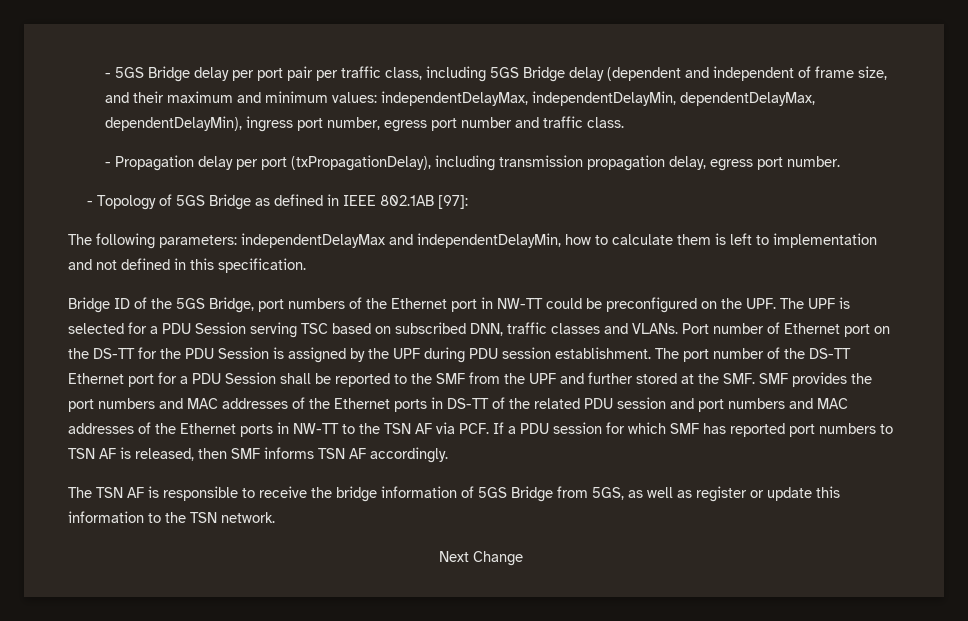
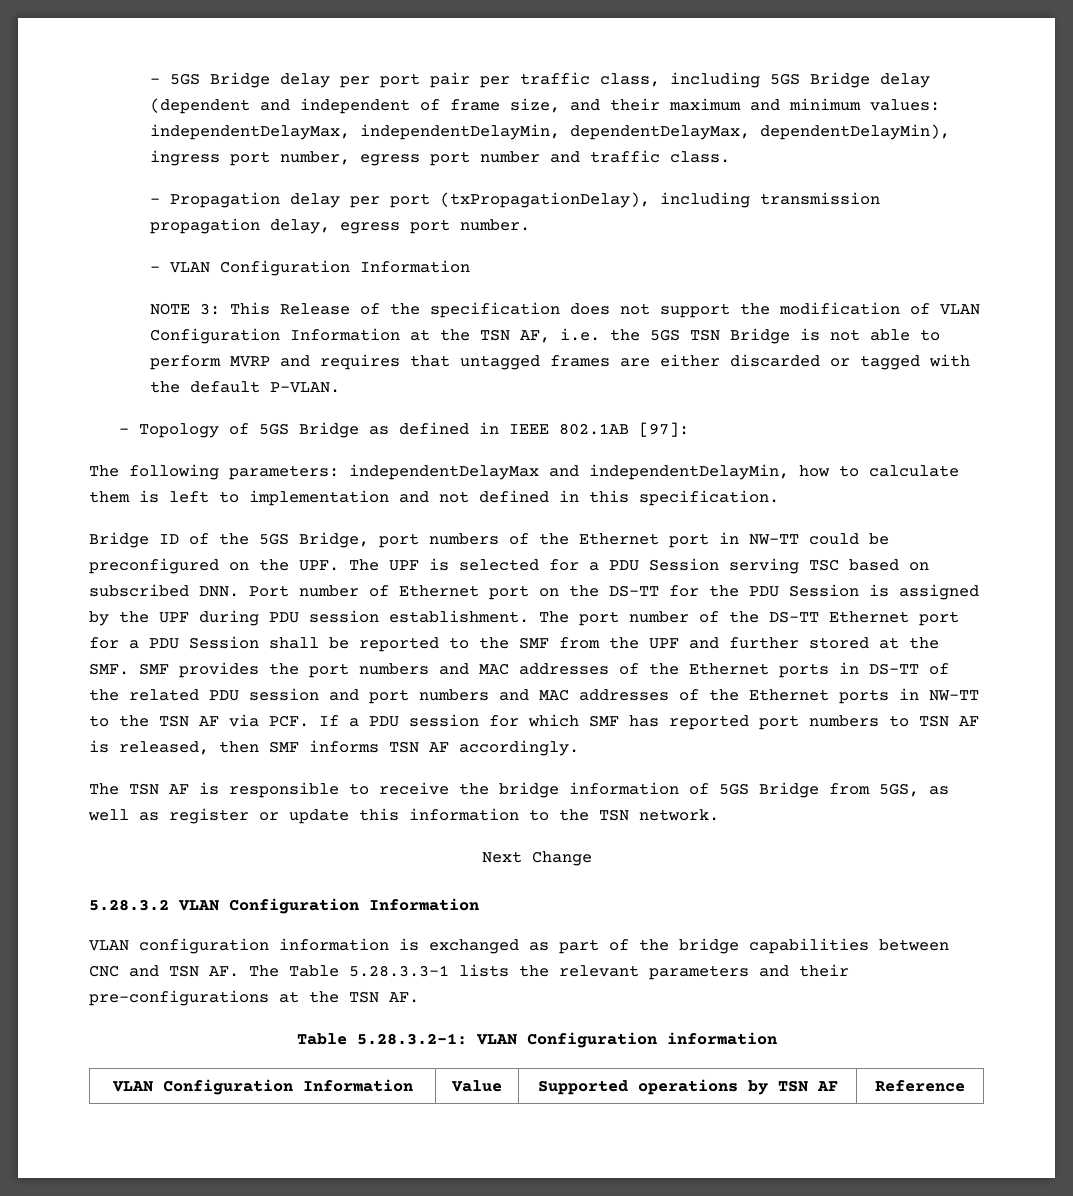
+ - VLAN Configuration Information
+ NOTE 3: This Release of the specification does not support the modification of VLAN Configuration Information at the TSN AF, i.e. the 5GS TSN Bridge is not able to perform MVRP and requires that untagged frames are either discarded or tagged with the default P-VLAN.
- Bridge ID of the 5GS Bridge, port numbers of the Ethernet port in NW-TT could be preconfigured on the UPF. The UPF is selected for a PDU Session serving TSC based on subscribed DNN, traffic classes and VLANs. Port number of Ethernet port on the DS-TT for the PDU Session is assigned by the UPF during PDU session establishment.
+ Bridge ID of the 5GS Bridge, port numbers of the Ethernet port in NW-TT could be preconfigured on the UPF. The UPF is selected for a PDU Session serving TSC based on subscribed DNN. Port number of Ethernet port on the DS-TT for the PDU Session is assigned by the UPF during PDU session establishment.
+ 5.28.3.2 VLAN Configuration Information
+ VLAN configuration information is exchanged as part of the bridge capabilities between CNC and TSN AF. The Table 5.28.3.3-1 lists the relevant parameters and their pre-configurations at the TSN AF.
+ Table 5.28.3.2-1: VLAN Configuration information
+ VLAN Configuration Information | Value | Supported operations by TSN AF | Reference

